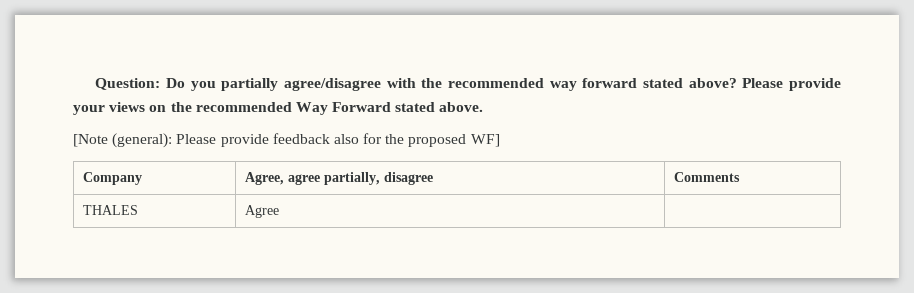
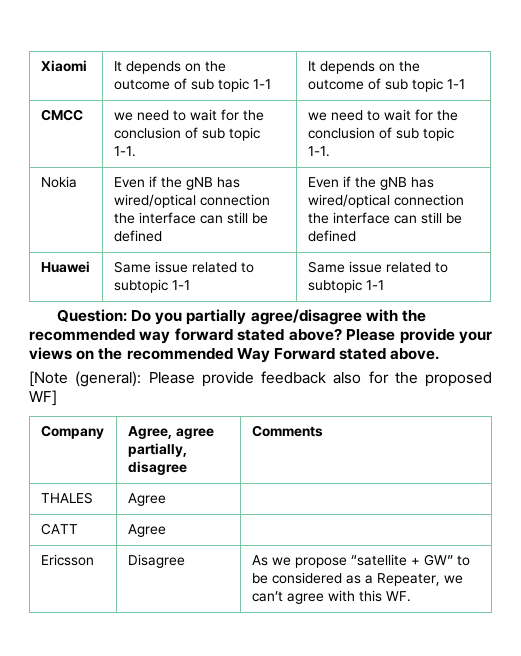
+ Xiaomi | It depends on the outcome of sub topic 1-1 | It depends on the outcome of sub topic 1-1
+ CMCC | we need to wait for the conclusion of sub topic 1-1. | we need to wait for the conclusion of sub topic 1-1.
+ Nokia | Even if the gNB has wired/optical connection the interface can still be defined | Even if the gNB has wired/optical connection the interface can still be defined
+ Huawei | Same issue related to subtopic 1-1 | Same issue related to subtopic 1-1
+ CATT | Agree |
+ Ericsson | Disagree | As we propose “satellite + GW” to be considered as a Repeater, we can’t agree with this WF.

